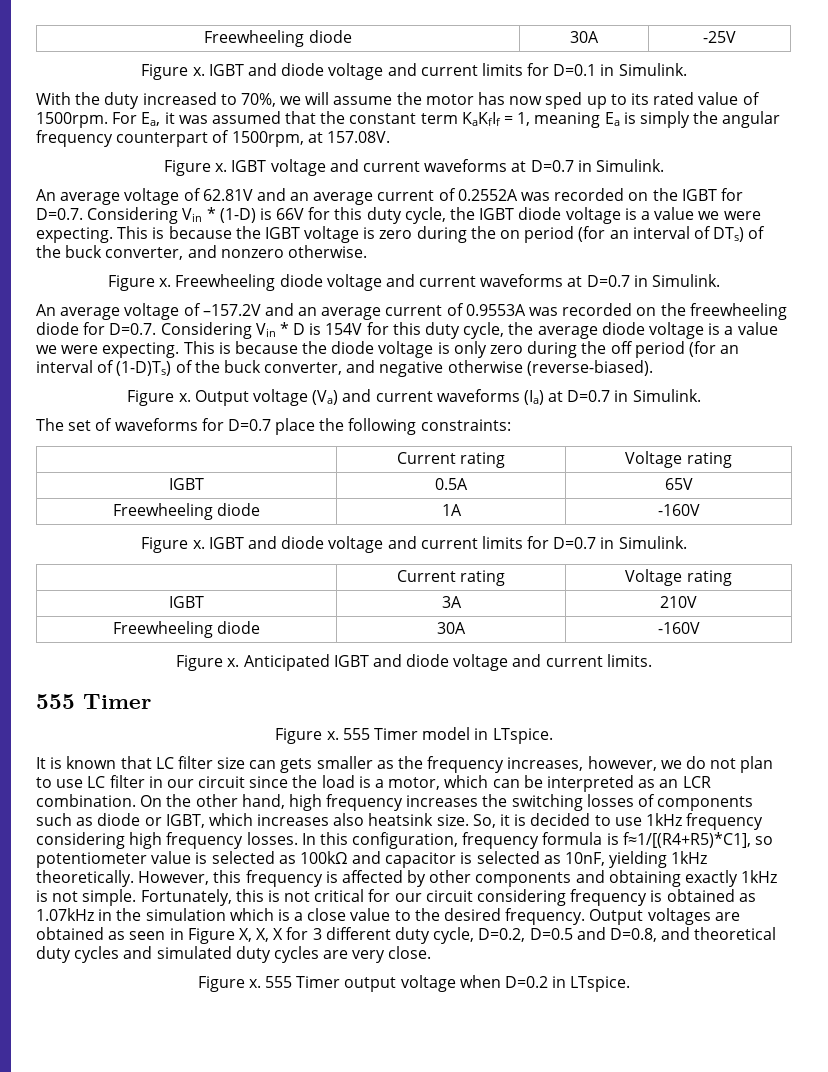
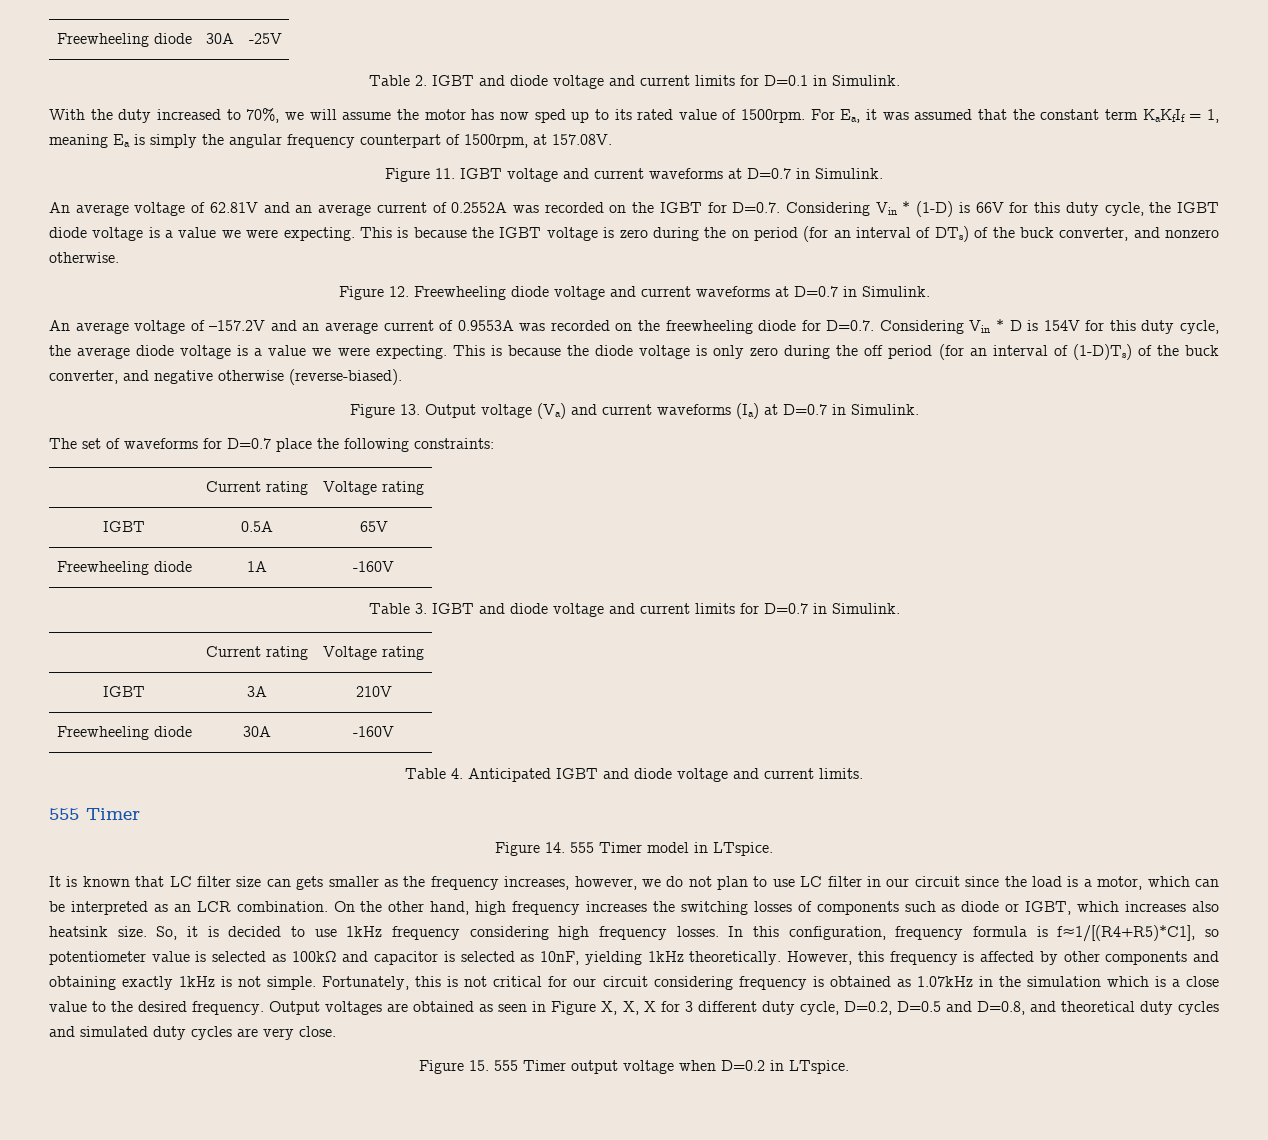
- Figure x. IGBT and diode voltage and current limits for D=0.1 in Simulink.
+ Table 2. IGBT and diode voltage and current limits for D=0.1 in Simulink.
- Figure x. IGBT voltage and current waveforms at D=0.7 in Simulink.
+ Figure 11. IGBT voltage and current waveforms at D=0.7 in Simulink.
- Figure x. Freewheeling diode voltage and current waveforms at D=0.7 in Simulink.
+ Figure 12. Freewheeling diode voltage and current waveforms at D=0.7 in Simulink.
- Figure x. Output voltage (Va) and current waveforms (Ia) at D=0.7 in Simulink.
+ Figure 13. Output voltage (Va) and current waveforms (Ia) at D=0.7 in Simulink.
- Figure x. IGBT and diode voltage and current limits for D=0.7 in Simulink.
+ Table 3. IGBT and diode voltage and current limits for D=0.7 in Simulink.
- Figure x. Anticipated IGBT and diode voltage and current limits.
+ Table 4. Anticipated IGBT and diode voltage and current limits.
- Figure x. 555 Timer model in LTspice.
+ Figure 14. 555 Timer model in LTspice.
- Figure x. 555 Timer output voltage when D=0.2 in LTspice.
+ Figure 15. 555 Timer output voltage when D=0.2 in LTspice.

